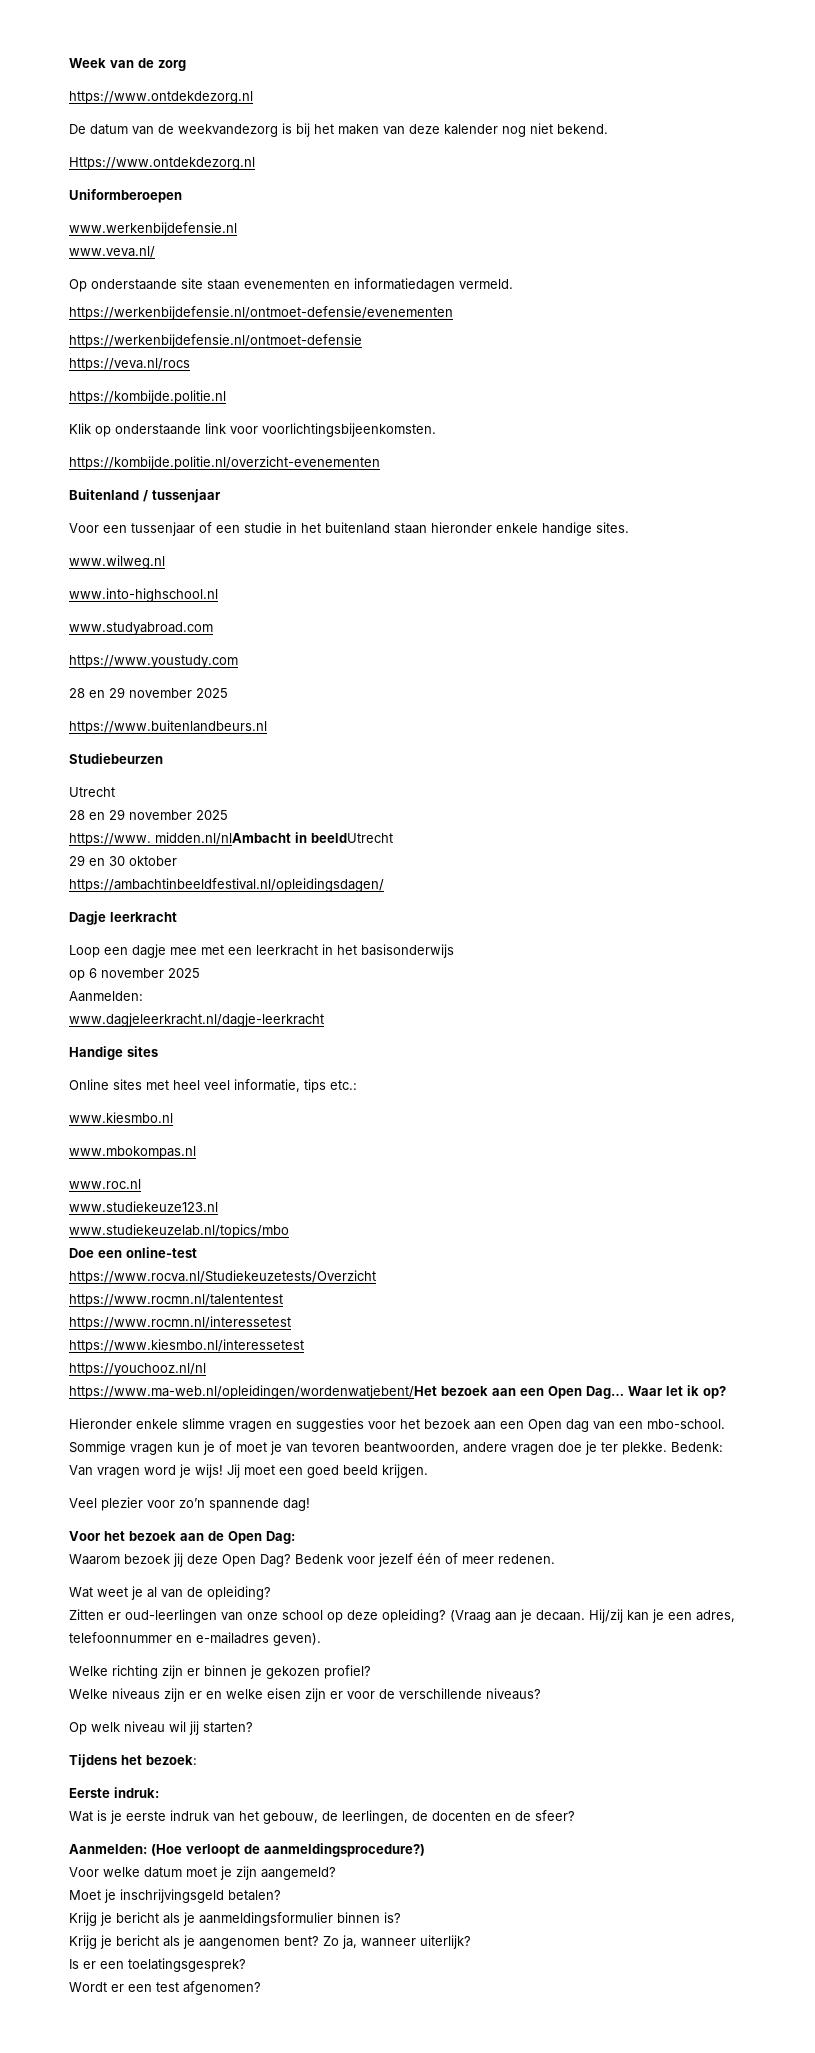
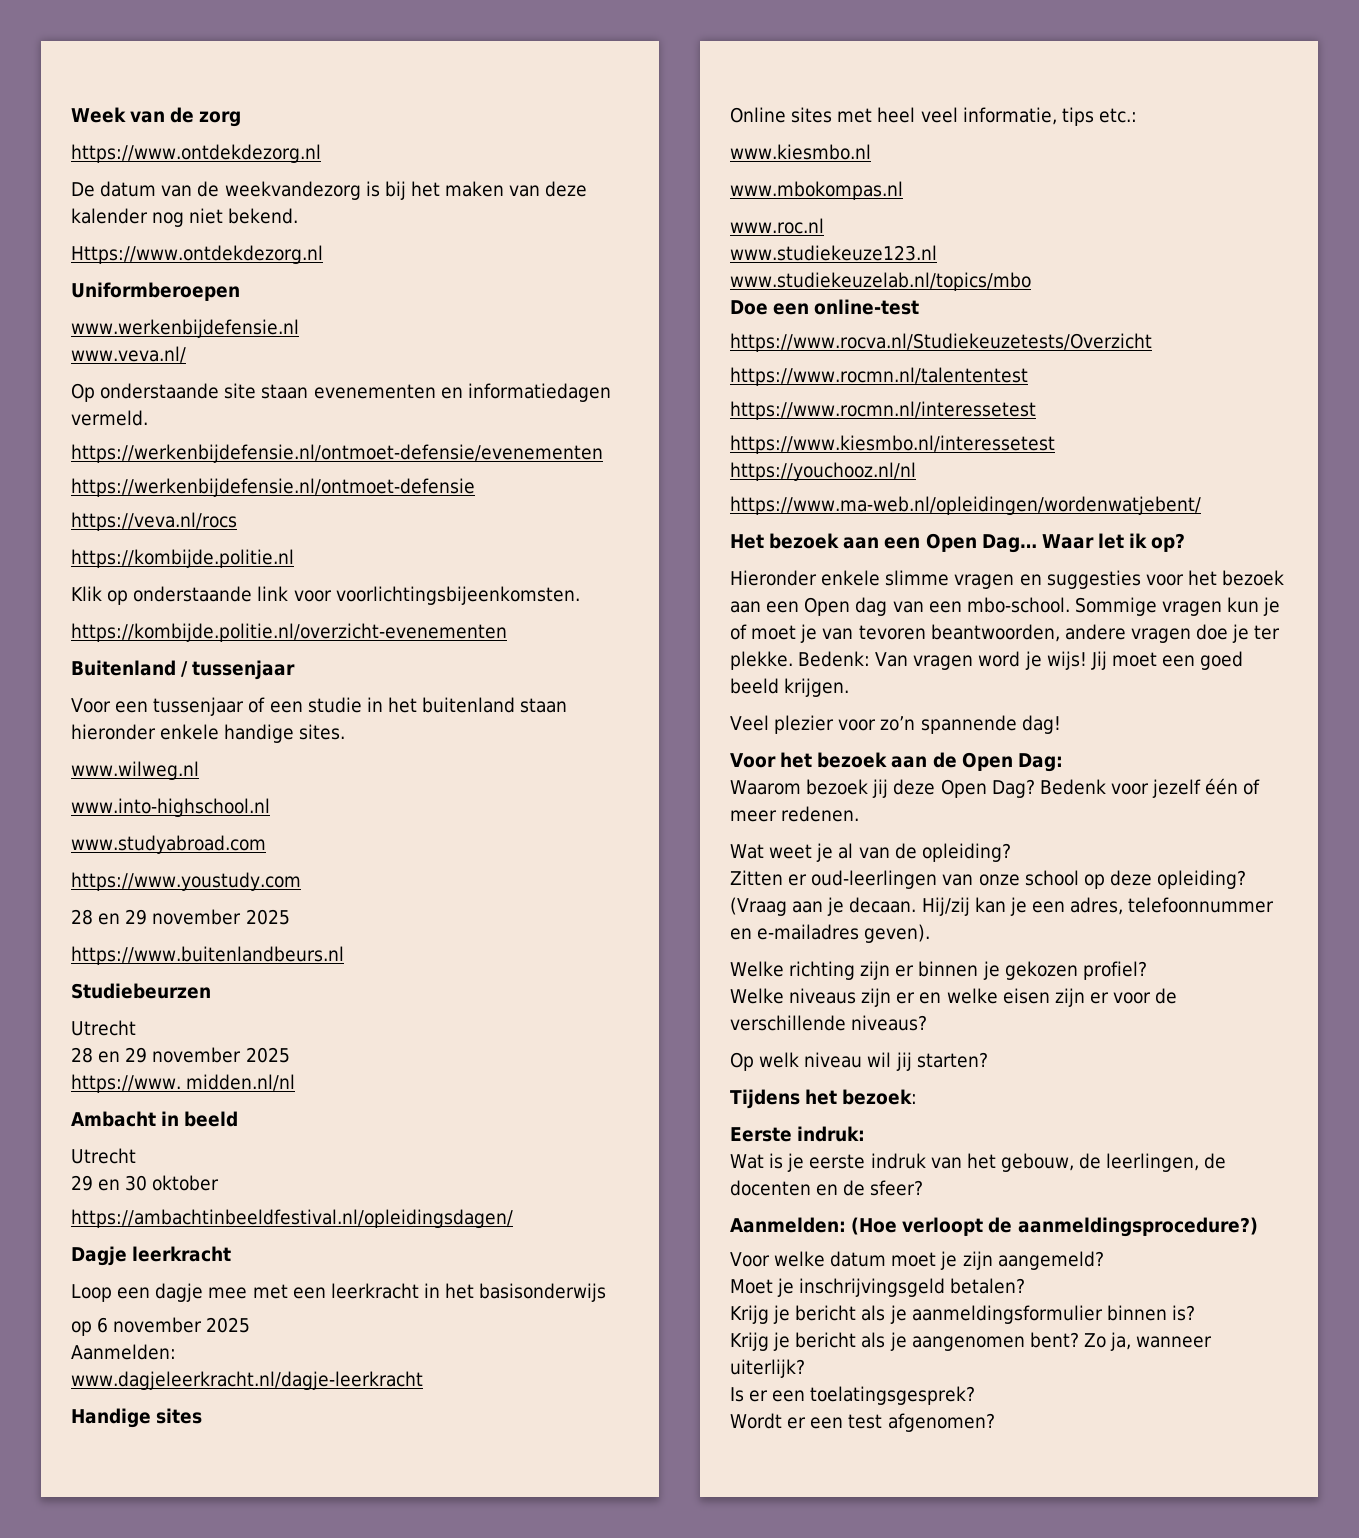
- https://www. midden.nl/nlAmbacht in beeldUtrecht
+ https://www. midden.nl/nl
+ Ambacht in beeld
+ Utrecht
- https://www.ma-web.nl/opleidingen/wordenwatjebent/Het bezoek aan een Open Dag…
+ https://www.ma-web.nl/opleidingen/wordenwatjebent/
+ Het bezoek aan een Open Dag…

